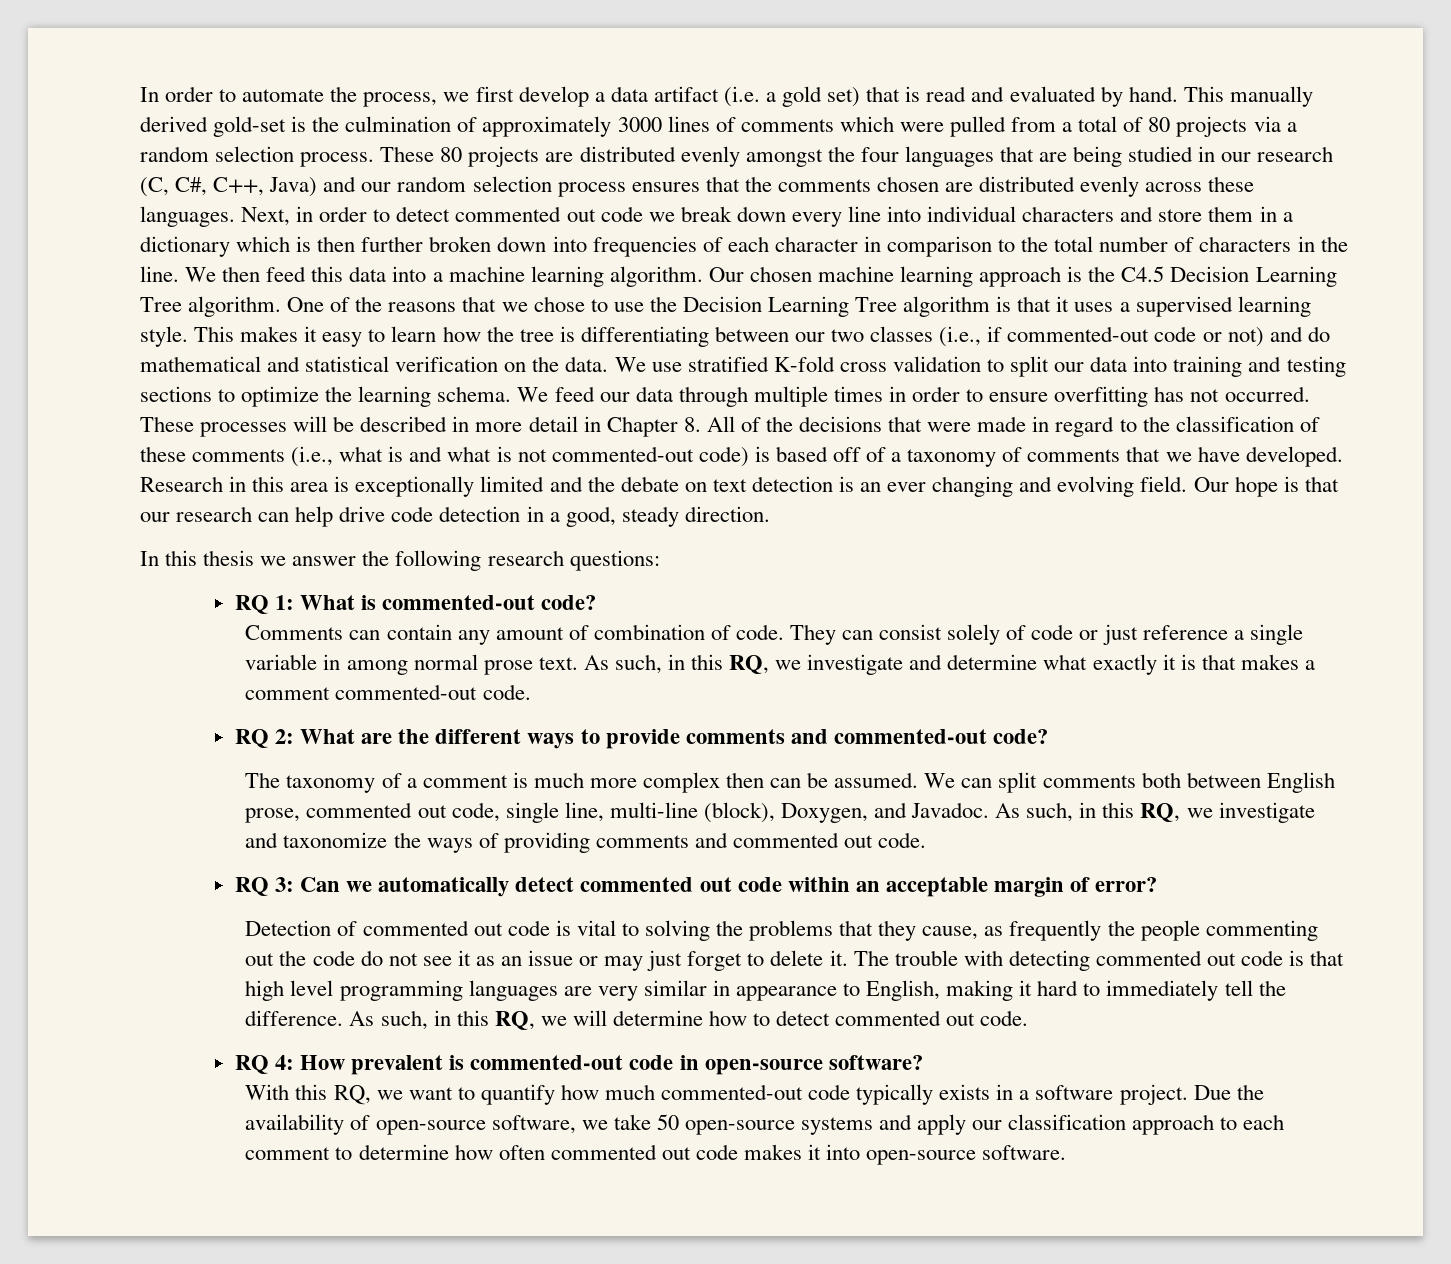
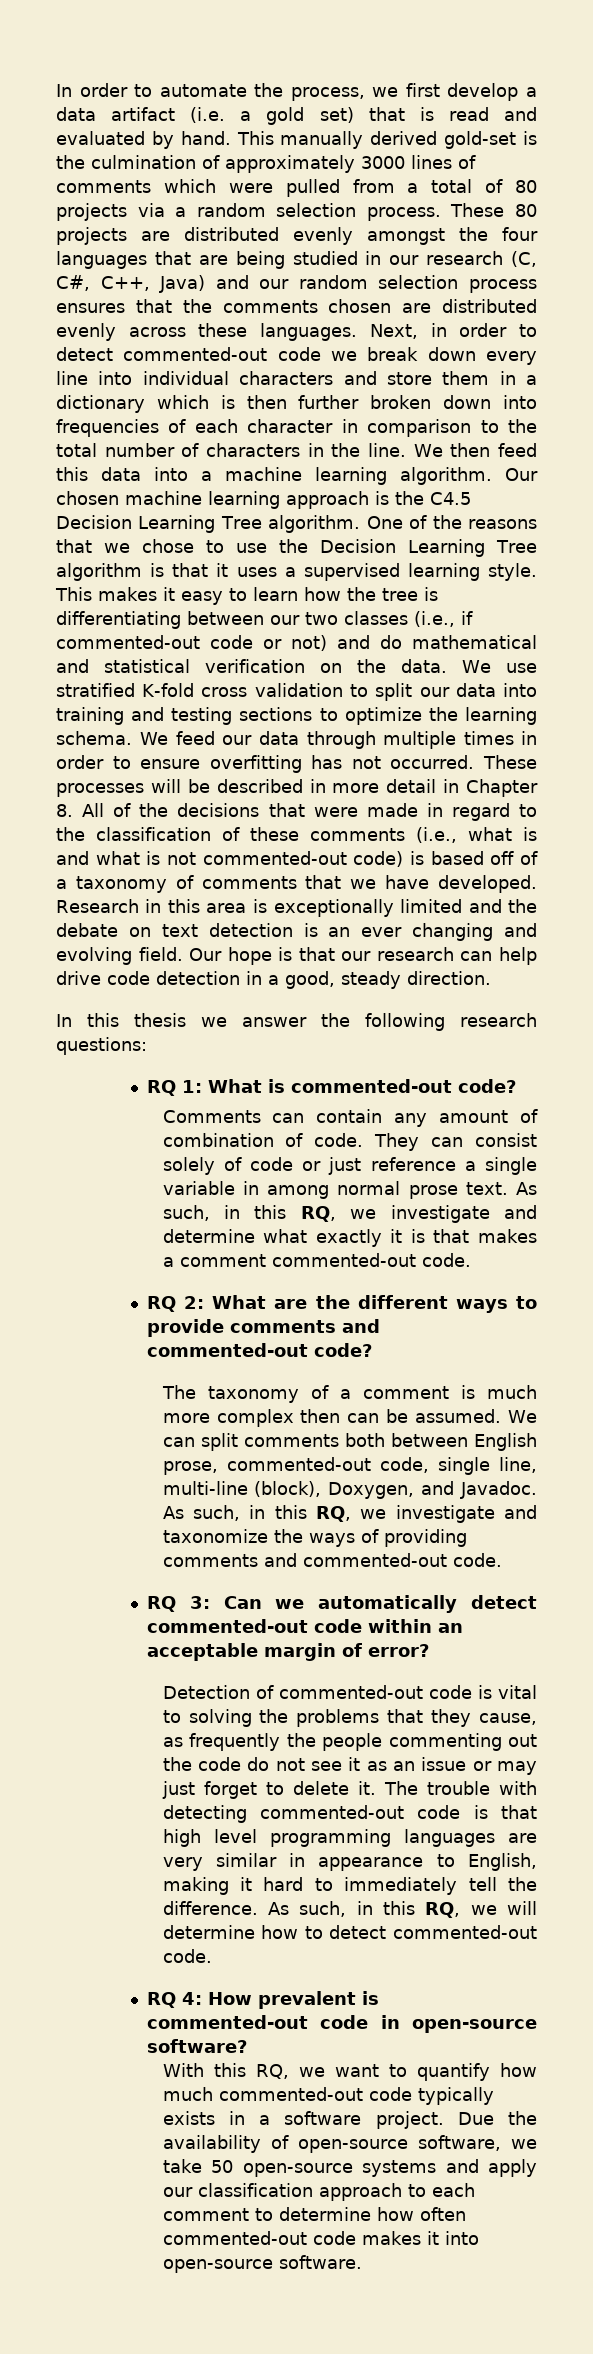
- Next, in order to detect commented out code we break down every line into individual characters and store them in a dictionary which is then further broken down into frequencies of each character in comparison to the total number of characters in the line.
+ Next, in order to detect commented-out code we break down every line into individual characters and store them in a dictionary which is then further broken down into frequencies of each character in comparison to the total number of characters in the line.
- We can split comments both between English prose, commented out code, single line, multi-line (block), Doxygen, and Javadoc.
+ We can split comments both between English prose, commented-out code, single line, multi-line (block), Doxygen, and Javadoc.
- As such, in this RQ, we investigate and taxonomize the ways of providing comments and commented out code.
+ As such, in this RQ, we investigate and taxonomize the ways of providing comments and commented-out code.
- RQ 3: Can we automatically detect commented out code within an acceptable margin of error?
+ RQ 3: Can we automatically detect commented-out code within an acceptable margin of error?
- Detection of commented out code is vital to solving the problems that they cause, as frequently the people commenting out the code do not see it as an issue or may just forget to delete it.
+ Detection of commented-out code is vital to solving the problems that they cause, as frequently the people commenting out the code do not see it as an issue or may just forget to delete it.
- The trouble with detecting commented out code is that high level programming languages are very similar in appearance to English, making it hard to immediately tell the difference.
+ The trouble with detecting commented-out code is that high level programming languages are very similar in appearance to English, making it hard to immediately tell the difference.
- As such, in this RQ, we will determine how to detect commented out code.
+ As such, in this RQ, we will determine how to detect commented-out code.
- Due the availability of open-source software, we take 50 open-source systems and apply our classification approach to each comment to determine how often commented out code makes it into open-source software.
+ Due the availability of open-source software, we take 50 open-source systems and apply our classification approach to each comment to determine how often commented-out code makes it into open-source software.

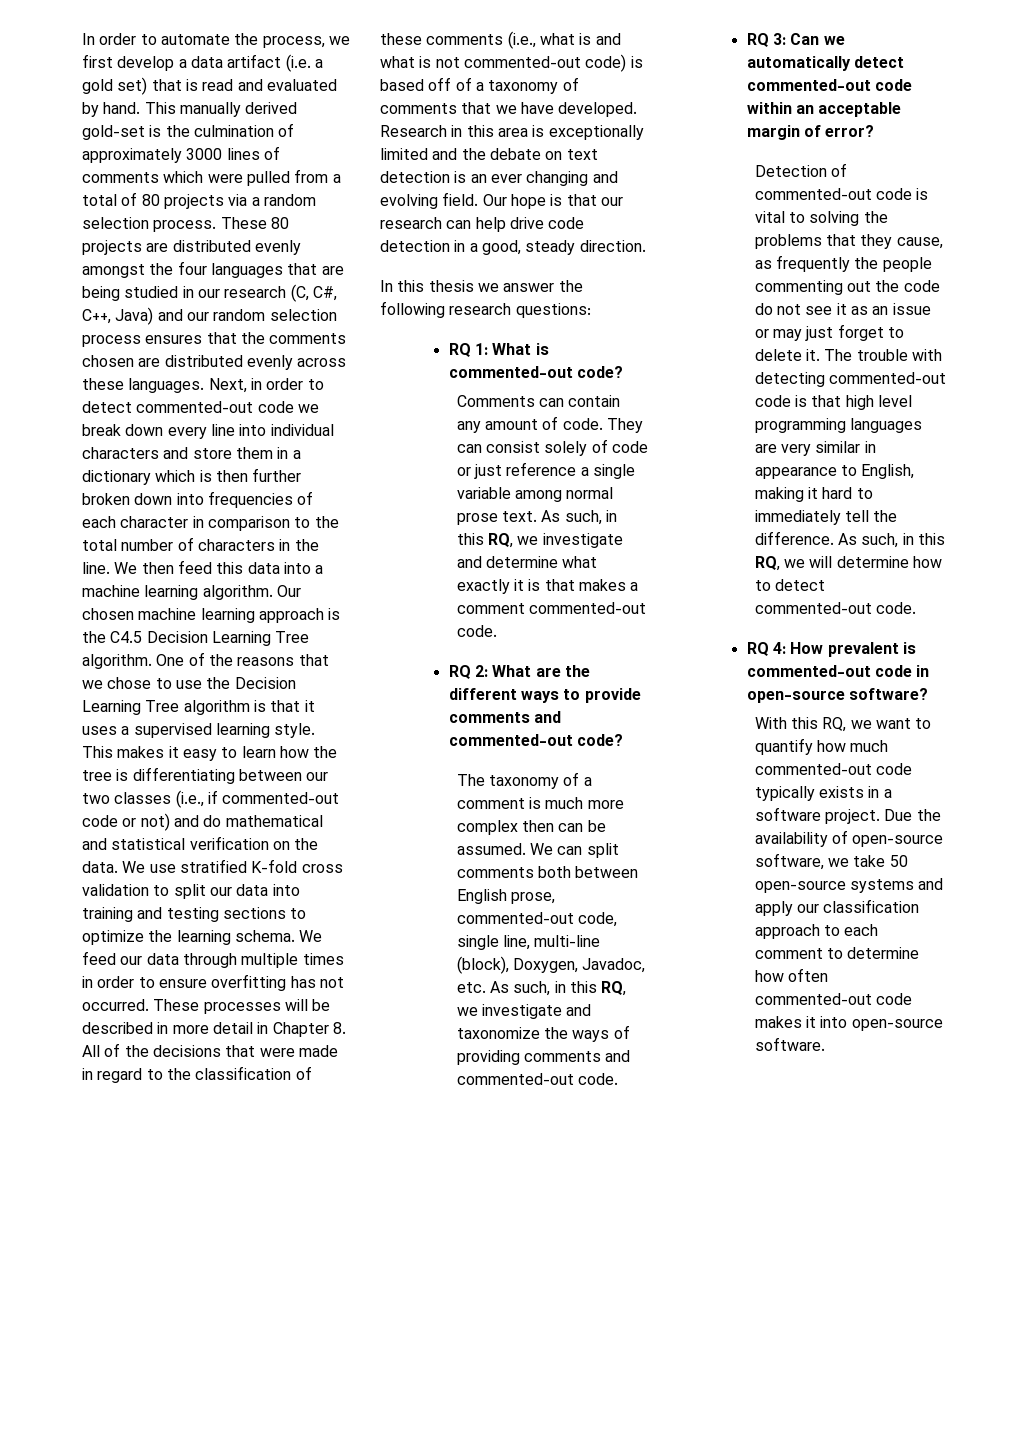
- Comments can contain any amount of combination of code.
+ Comments can contain any amount of code.
- They can consist solely of code or just reference a single variable in among normal prose text.
+ They can consist solely of code or just reference a single variable among normal prose text.
- We can split comments both between English prose, commented-out code, single line, multi-line (block), Doxygen, and Javadoc. As such, in this RQ, we investigate and taxonomize the ways of providing comments and commented-out code.
+ We can split comments both between English prose, commented-out code, single line, multi-line (block), Doxygen, Javadoc, etc. As such, in this RQ, we investigate and taxonomize the ways of providing comments and commented-out code.

